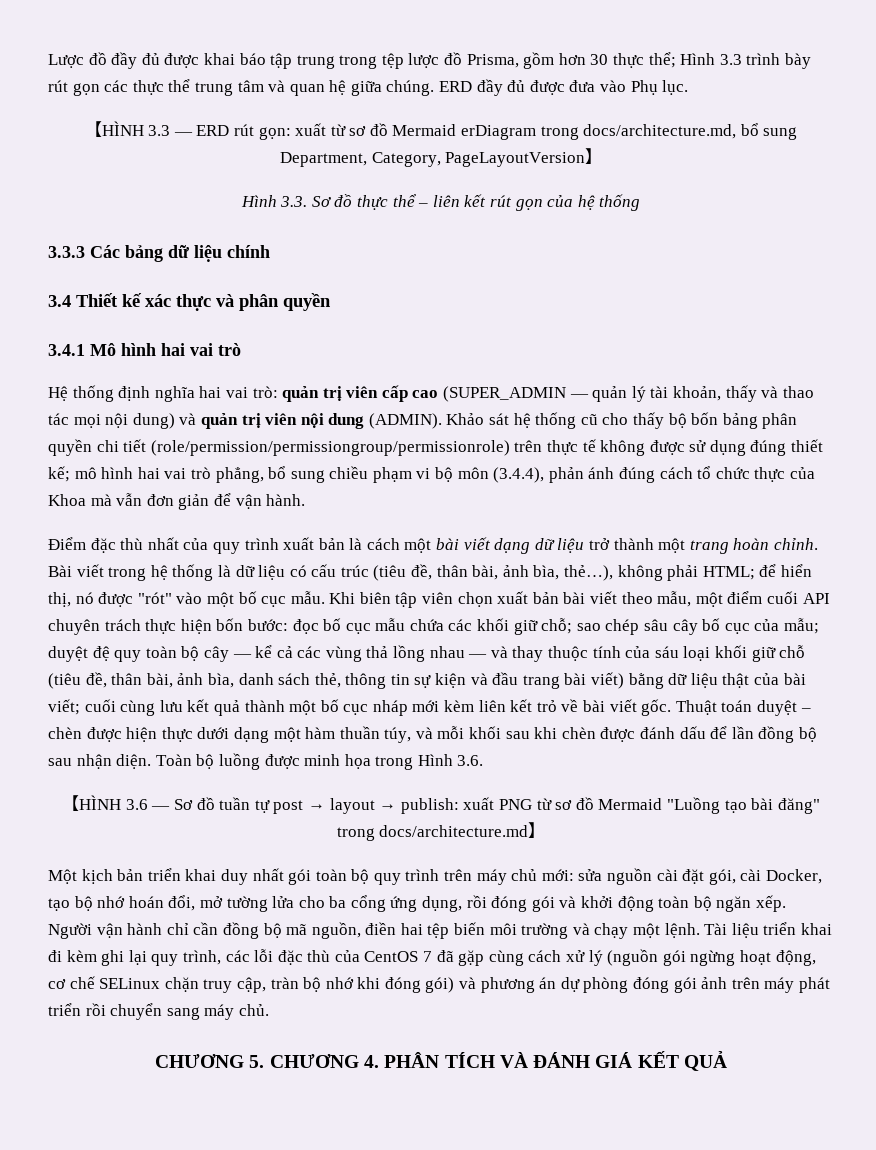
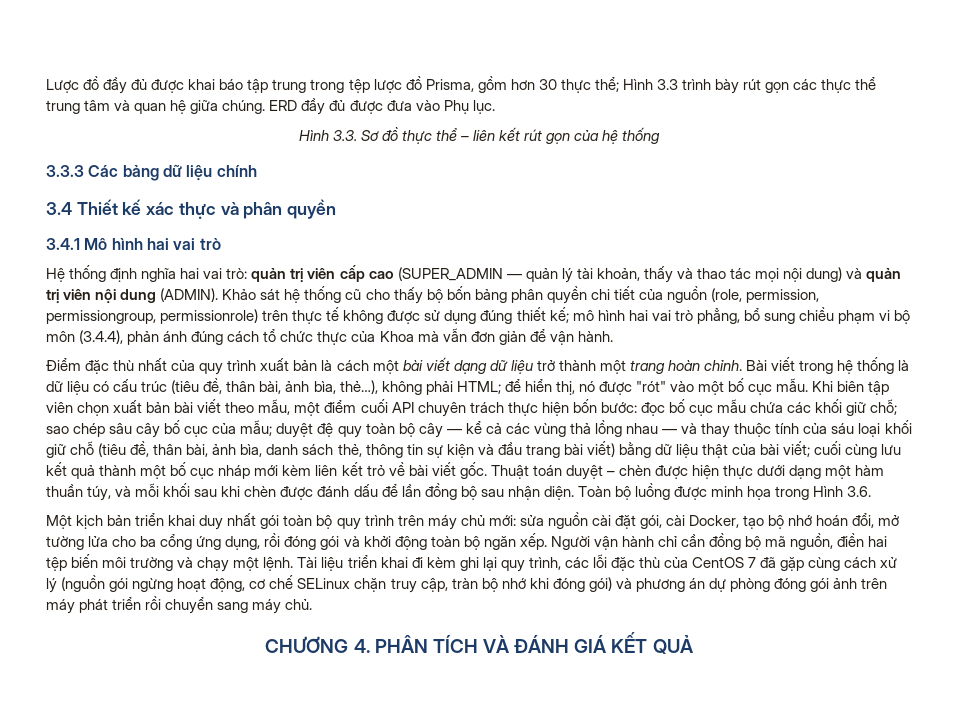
- 【HÌNH 3.3 — ERD rút gọn: xuất từ sơ đồ Mermaid erDiagram trong docs/architecture.md, bổ sung Department, Category, PageLayoutVersion】
- Khảo sát hệ thống cũ cho thấy bộ bốn bảng phân quyền chi tiết (role/permission/permissiongroup/permissionrole) trên thực tế không được sử dụng đúng thiết kế; mô hình hai vai trò phẳng, bổ sung chiều phạm vi bộ môn (3.4.4), phản ánh đúng cách tổ chức thực của Khoa mà vẫn đơn giản để vận hành.
+ Khảo sát hệ thống cũ cho thấy bộ bốn bảng phân quyền chi tiết của nguồn (role, permission, permissiongroup, permissionrole) trên thực tế không được sử dụng đúng thiết kế; mô hình hai vai trò phẳng, bổ sung chiều phạm vi bộ môn (3.4.4), phản ánh đúng cách tổ chức thực của Khoa mà vẫn đơn giản để vận hành.
- 【HÌNH 3.6 — Sơ đồ tuần tự post → layout → publish: xuất PNG từ sơ đồ Mermaid "Luồng tạo bài đăng" trong docs/architecture.md】
- CHƯƠNG 5. CHƯƠNG 4. PHÂN TÍCH VÀ ĐÁNH GIÁ KẾT QUẢ
+ CHƯƠNG 4. PHÂN TÍCH VÀ ĐÁNH GIÁ KẾT QUẢ

